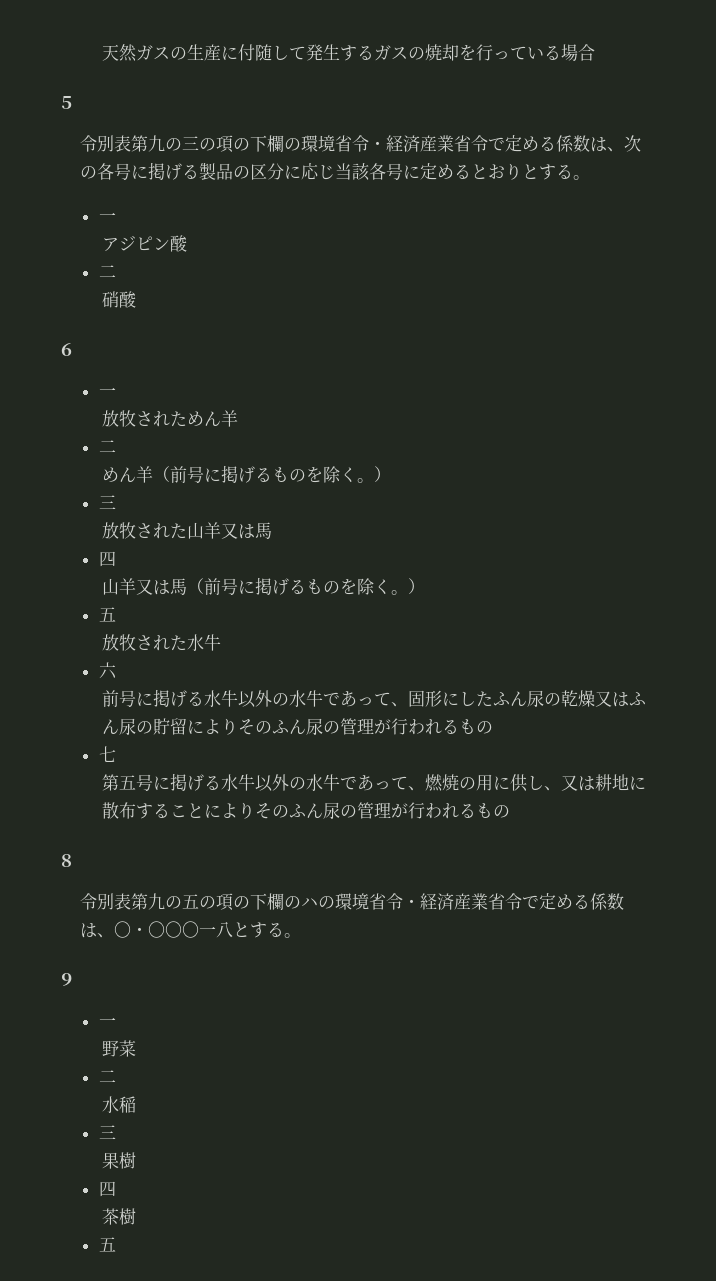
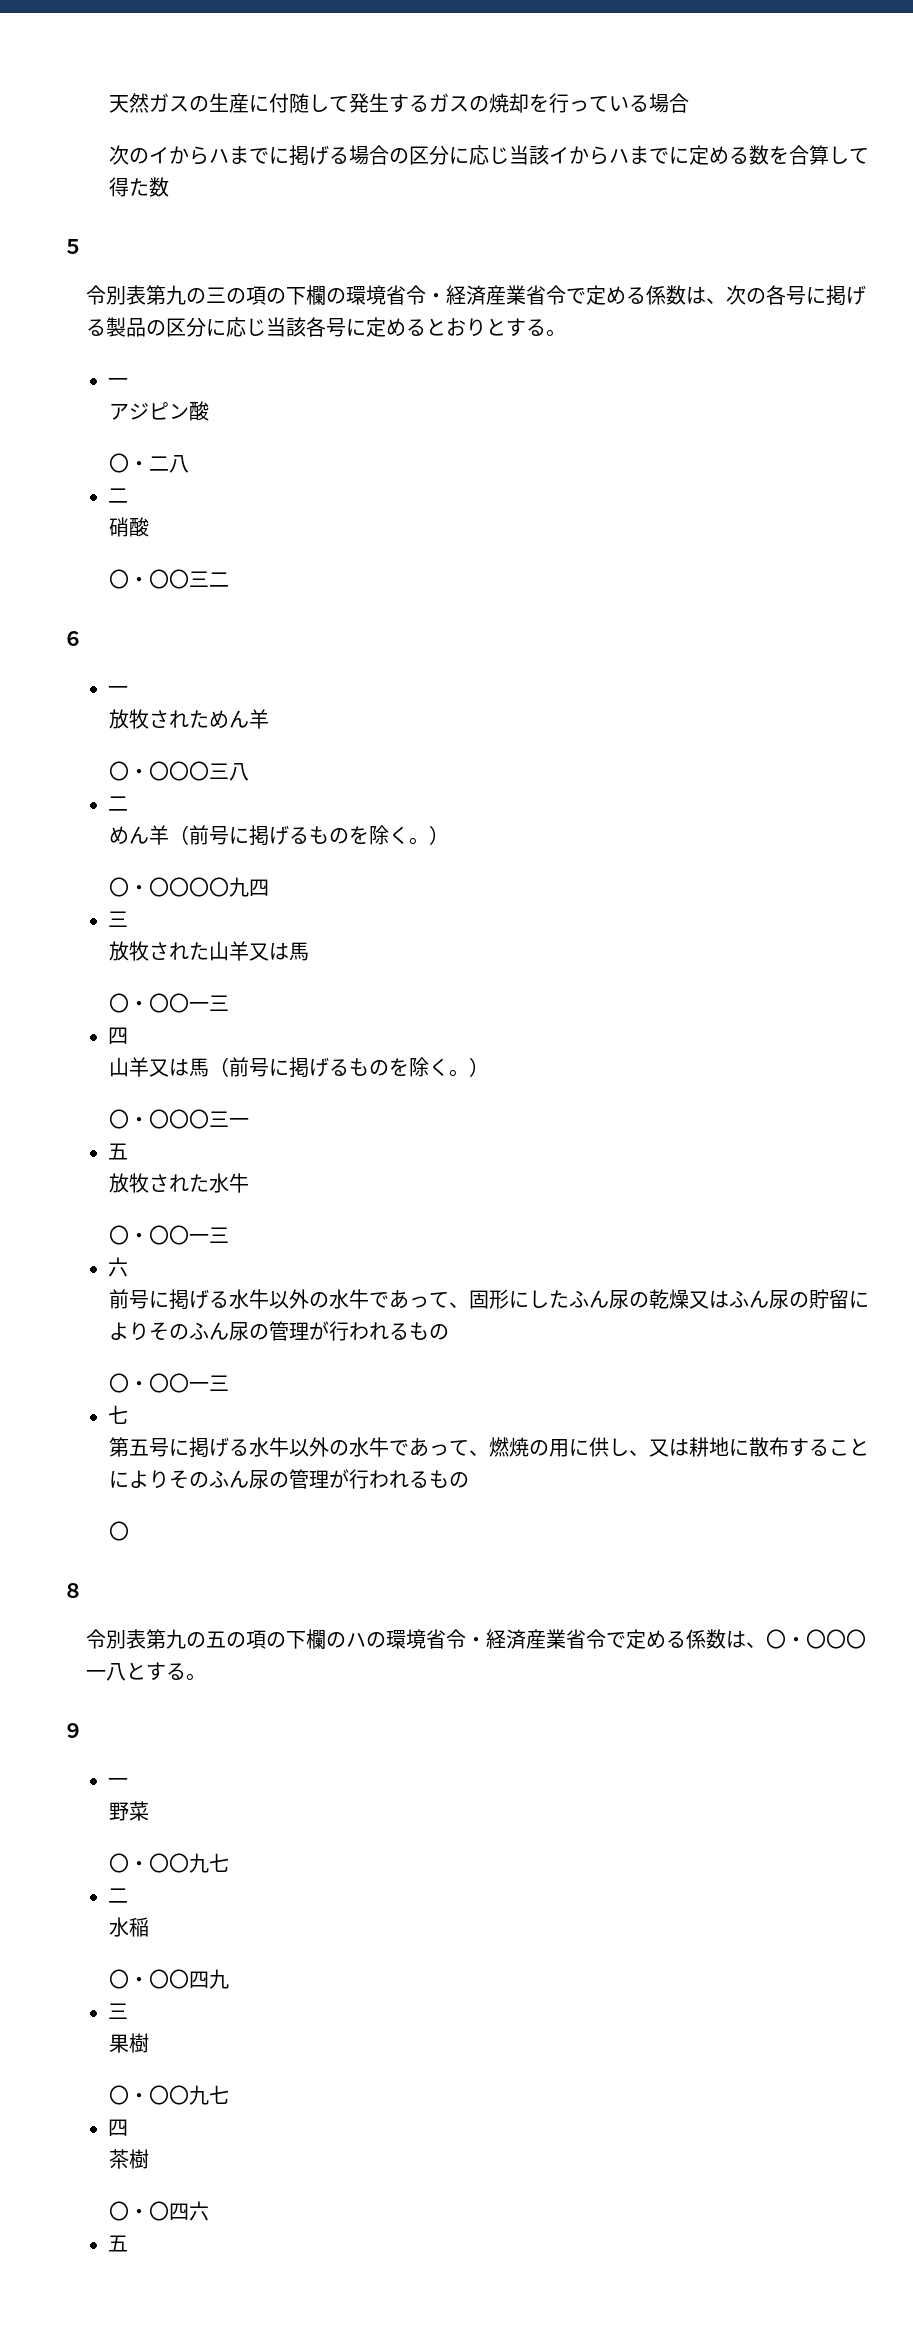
+ 次のイからハまでに掲げる場合の区分に応じ当該イからハまでに定める数を合算して得た数
+ 〇・二八
+ 〇・〇〇三二
+ 〇・〇〇〇三八
+ 〇・〇〇〇〇九四
  放牧された山羊又は馬
+ 〇・〇〇一三
+ 〇・〇〇〇三一
  放牧された水牛
+ 〇・〇〇一三
  前号に掲げる水牛以外の水牛であって、固形にしたふん尿の乾燥又はふん尿の貯留によりそのふん尿の管理が行われるもの
+ 〇・〇〇一三
  第五号に掲げる水牛以外の水牛であって、燃焼の用に供し、又は耕地に散布することによりそのふん尿の管理が行われるもの
+ 〇
  野菜
+ 〇・〇〇九七
+ 〇・〇〇四九
  果樹
+ 〇・〇〇九七
+ 〇・〇四六

